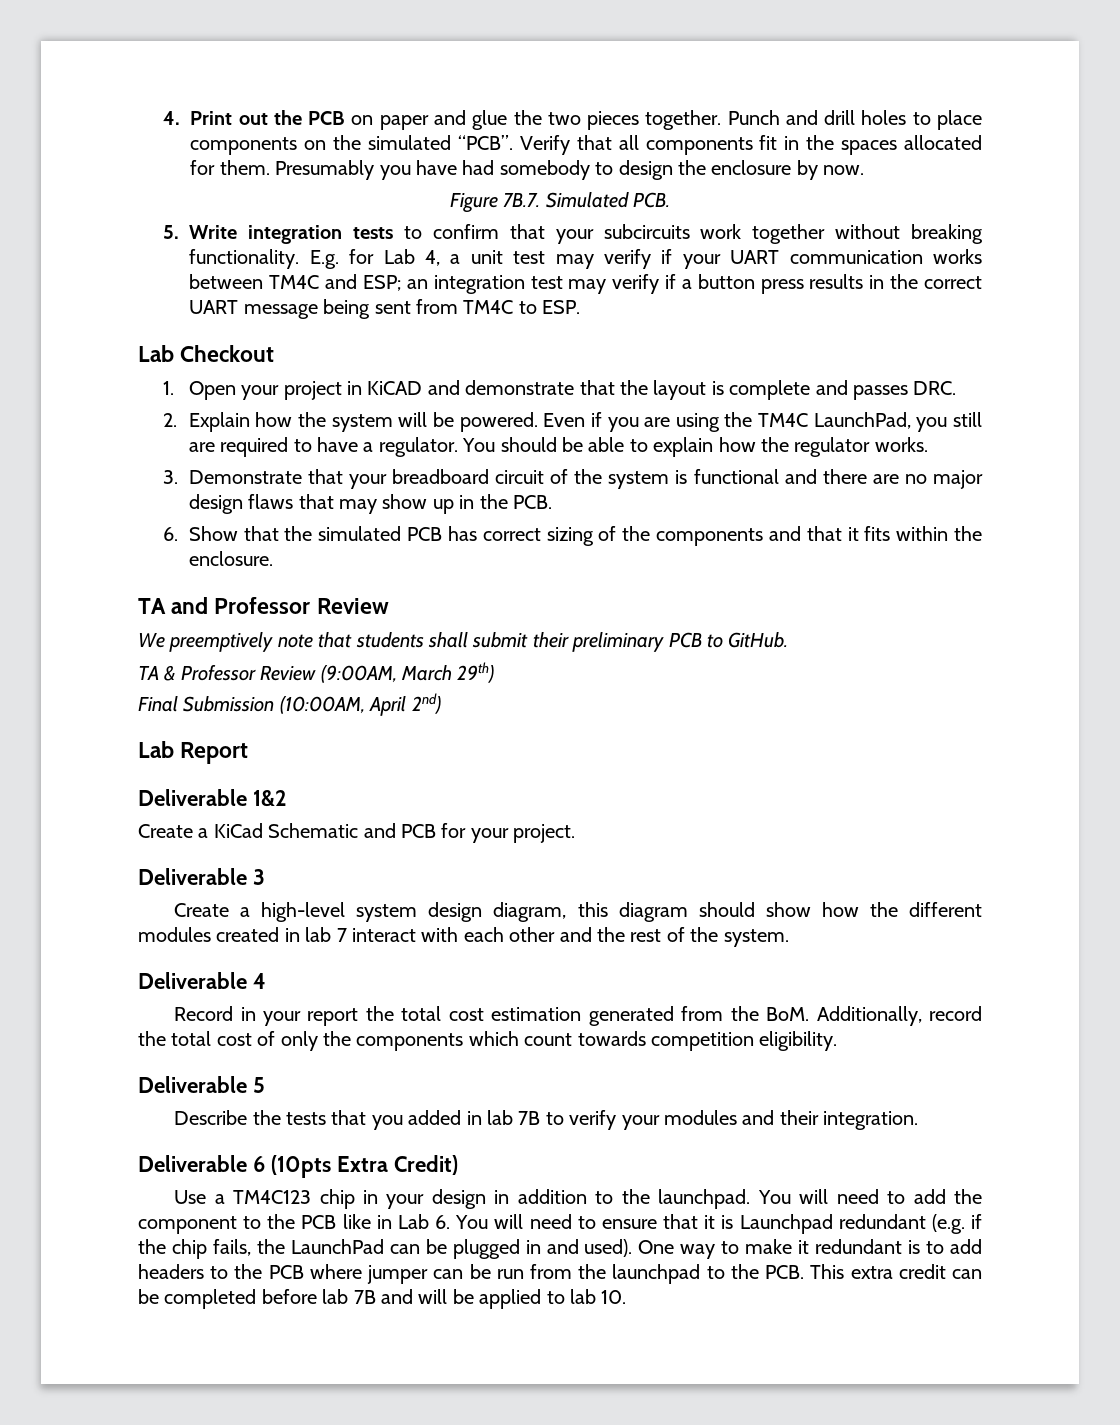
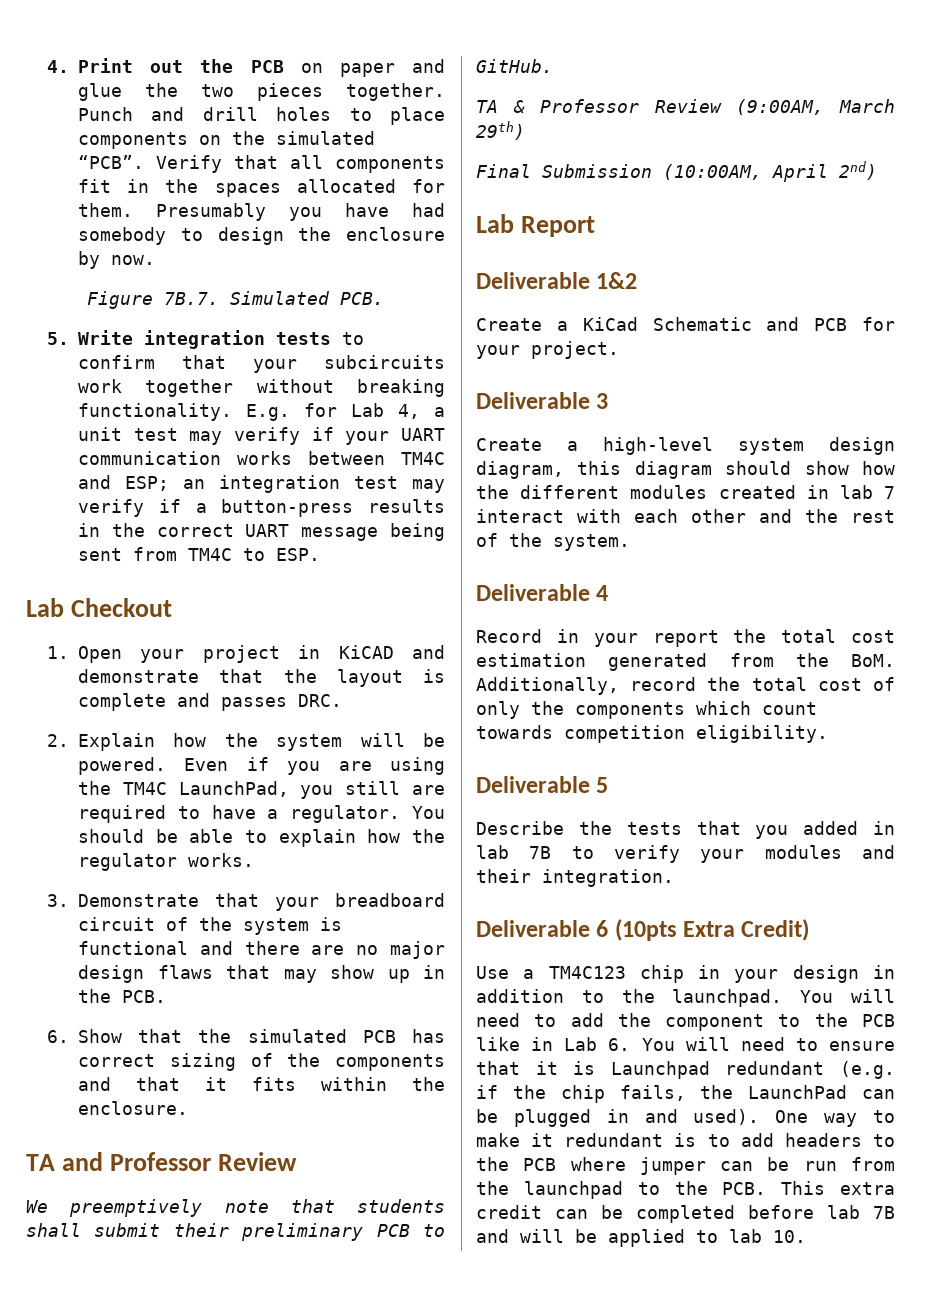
- E.g. for Lab 4, a unit test may verify if your UART communication works between TM4C and ESP; an integration test may verify if a button press results in the correct UART message being sent from TM4C to ESP.
+ E.g. for Lab 4, a unit test may verify if your UART communication works between TM4C and ESP; an integration test may verify if a button-press results in the correct UART message being sent from TM4C to ESP.

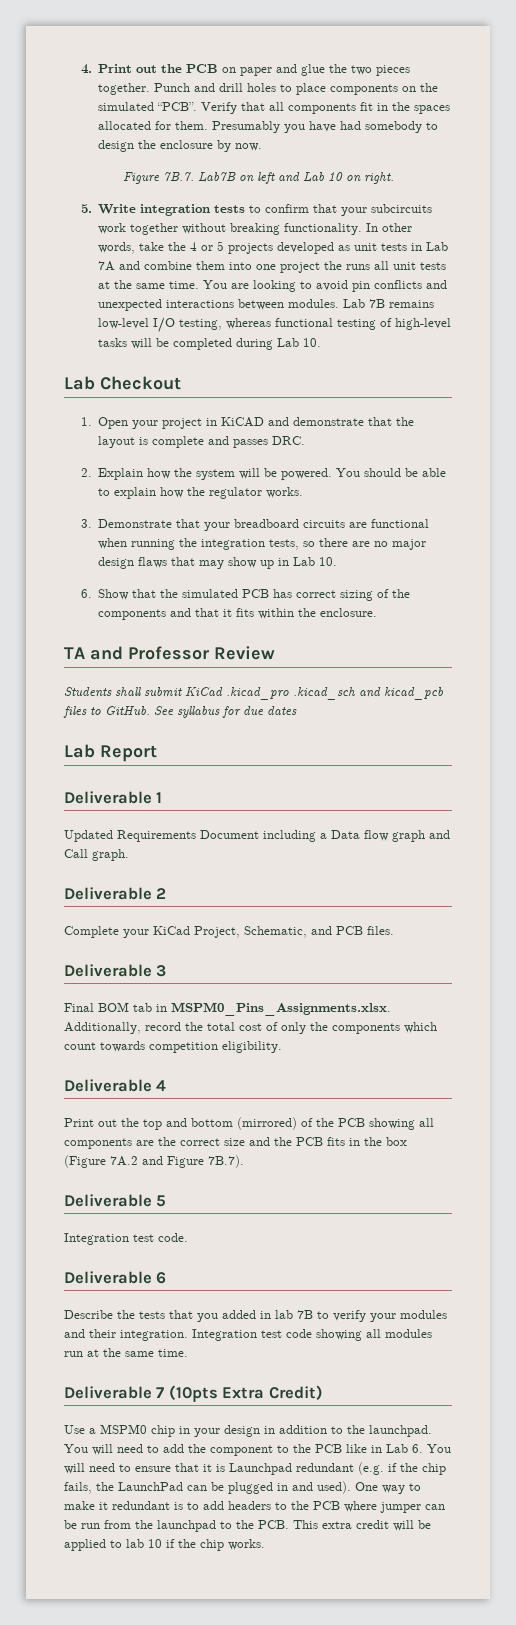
- Figure 7B.7. Simulated PCB.
+ Figure 7B.7. Lab7B on left and Lab 10 on right.
- E.g. for Lab 4, a unit test may verify if your UART communication works between TM4C and ESP; an integration test may verify if a button-press results in the correct UART message being sent from TM4C to ESP.
+ In other words, take the 4 or 5 projects developed as unit tests in Lab 7A and combine them into one project the runs all unit tests at the same time. You are looking to avoid pin conflicts and unexpected interactions between modules. Lab 7B remains low-level I/O testing, whereas functional testing of high-level tasks will be completed during Lab 10.
- Even if you are using the TM4C LaunchPad, you still are required to have a regulator.
- 3. Demonstrate that your breadboard circuit of the system is functional and there are no major design flaws that may show up in the PCB.
+ 3. Demonstrate that your breadboard circuits are functional when running the integration tests, so there are no major design flaws that may show up in Lab 10.
- We preemptively note that students shall submit their preliminary PCB to GitHub.
- TA & Professor Review (9:00AM, March 29th)
- Final Submission (10:00AM, April 2nd)
+ Students shall submit KiCad .kicad_pro .kicad_sch and kicad_pcb files to GitHub. See syllabus for due dates
  Lab Report
- Deliverable 1&2
- Create a KiCad Schematic and PCB for your project.
+ Deliverable 1
+ Updated Requirements Document including a Data flow graph and Call graph.
+ Deliverable 2
+ Complete your KiCad Project, Schematic, and PCB files.
  Deliverable 3
- Create a high-level system design diagram, this diagram should show how the different modules created in lab 7 interact with each other and the rest of the system.
- Deliverable 4
- Record in your report the total cost estimation generated from the BoM. Additionally, record the total cost of only the components which count towards competition eligibility.
+ Final BOM tab in MSPM0_Pins_Assignments.xlsx. Additionally, record the total cost of only the components which count towards competition eligibility.
+ Deliverable 4
+ Print out the top and bottom (mirrored) of the PCB showing all components are the correct size and the PCB fits in the box (Figure 7A.2 and Figure 7B.7).
  Deliverable 5
+ Integration test code.
+ Deliverable 6
- Describe the tests that you added in lab 7B to verify your modules and their integration.
- Deliverable 6 (10pts Extra Credit)
+ Describe the tests that you added in lab 7B to verify your modules and their integration. Integration test code showing all modules run at the same time.
+ Deliverable 7 (10pts Extra Credit)
- Use a TM4C123 chip in your design in addition to the launchpad.
+ Use a MSPM0 chip in your design in addition to the launchpad.
- One way to make it redundant is to add headers to the PCB where jumper can be run from the launchpad to the PCB. This extra credit can be completed before lab 7B and will be applied to lab 10.
+ One way to make it redundant is to add headers to the PCB where jumper can be run from the launchpad to the PCB. This extra credit will be applied to lab 10 if the chip works.

